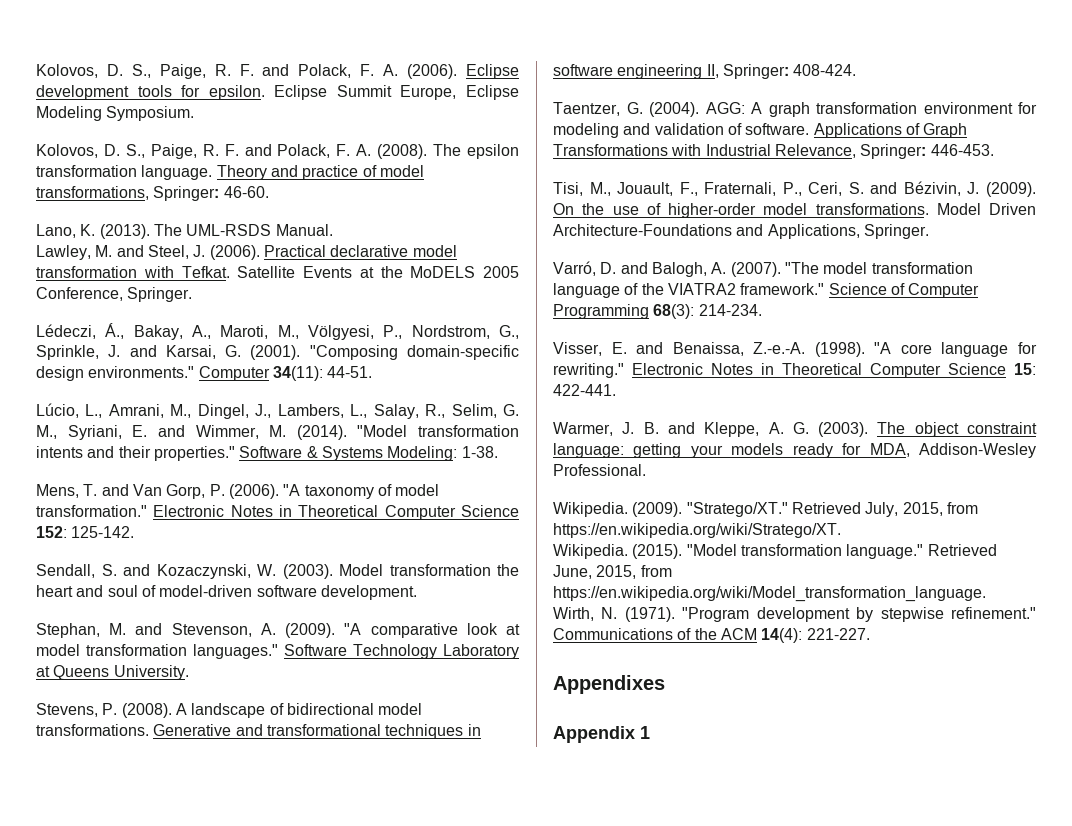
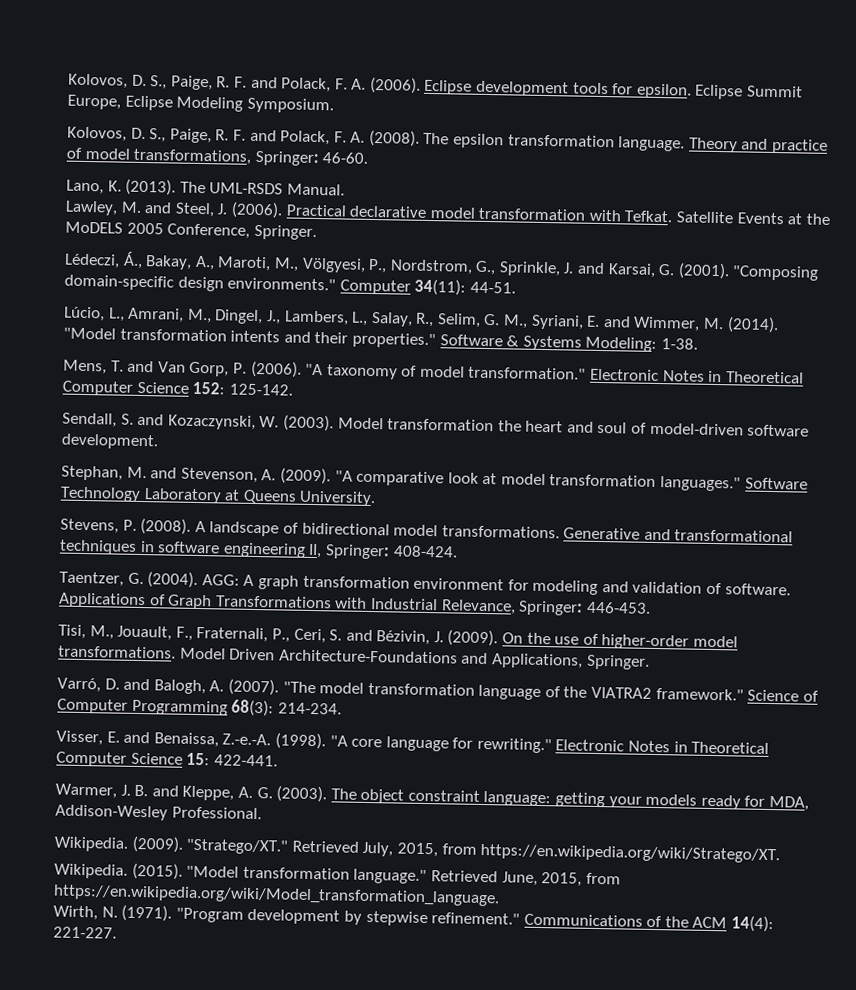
- Appendixes
- Appendix 1

